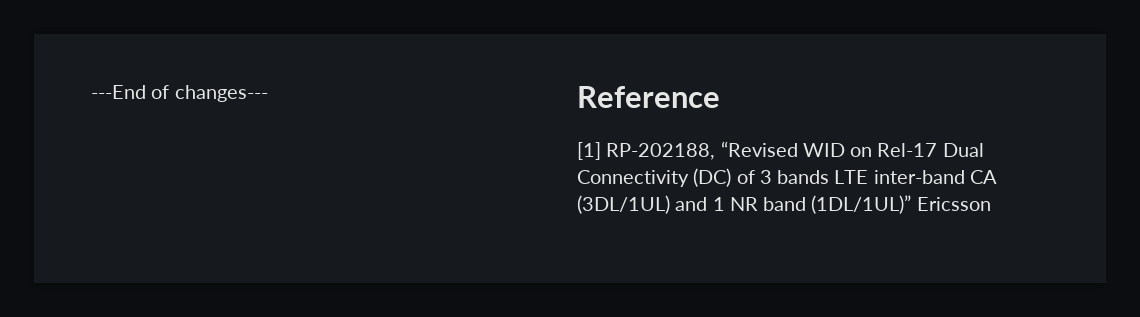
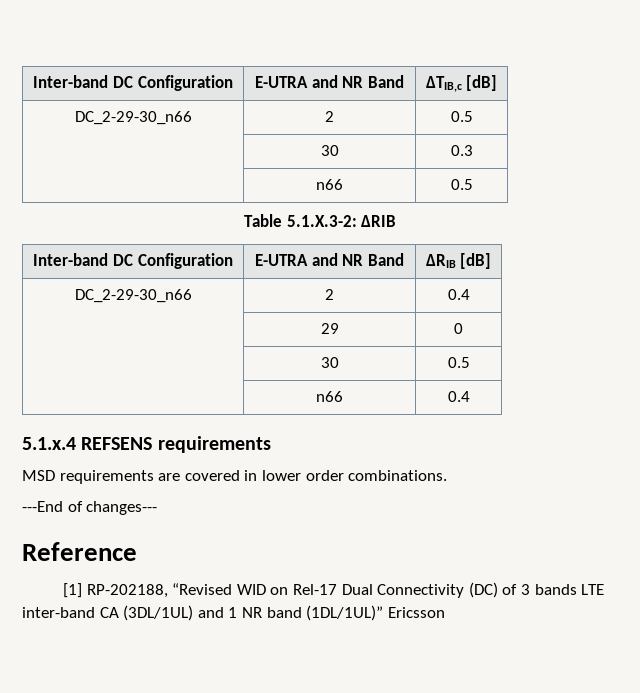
+ Inter-band DC Configuration | E-UTRA and NR Band | ΔTIB,c [dB]
+ DC_2-29-30_n66 | 2 | 0.5
+ | 30 | 0.3
+ | n66 | 0.5
+ Table 5.1.X.3-2: ΔRIB
+ Inter-band DC Configuration | E-UTRA and NR Band | ΔRIB [dB]
+ DC_2-29-30_n66 | 2 | 0.4
+ | 29 | 0
+ | 30 | 0.5
+ | n66 | 0.4
+ 5.1.x.4 REFSENS requirements
+ MSD requirements are covered in lower order combinations.

